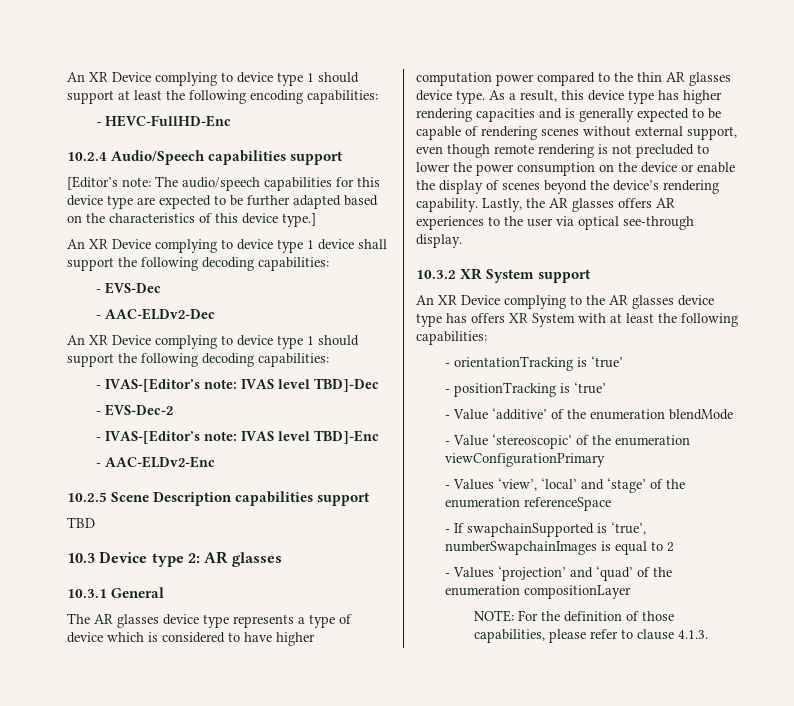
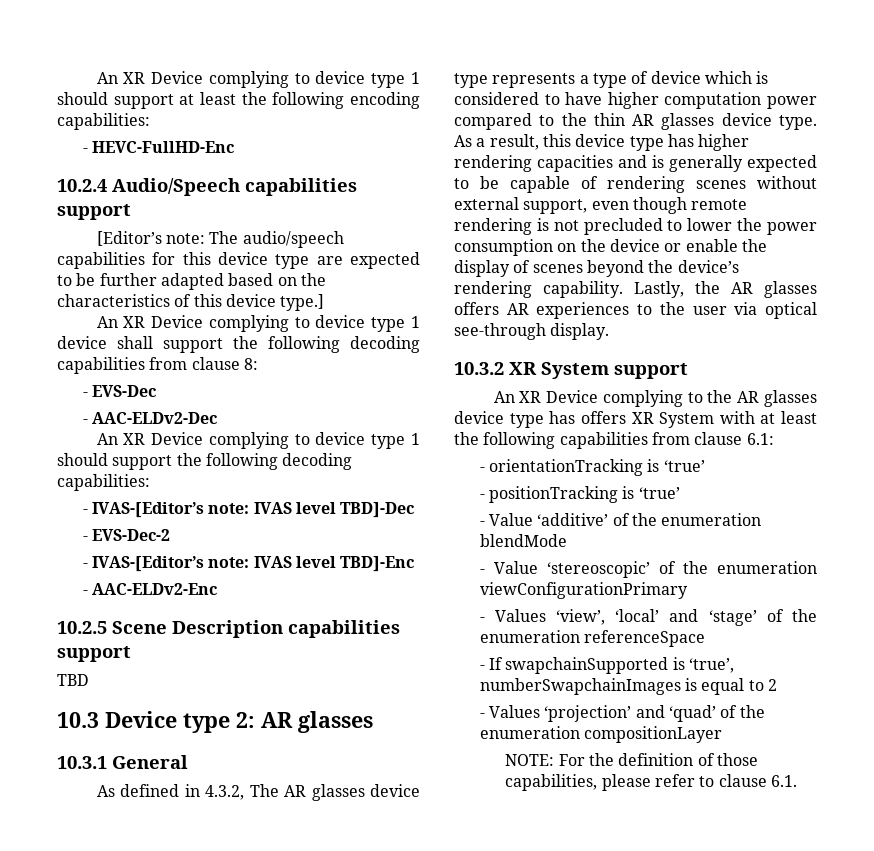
- An XR Device complying to device type 1 device shall support the following decoding capabilities:
+ An XR Device complying to device type 1 device shall support the following decoding capabilities from clause 8:
- The AR glasses device type represents a type of device which is considered to have higher computation power compared to the thin AR glasses device type.
+ As defined in 4.3.2, The AR glasses device type represents a type of device which is considered to have higher computation power compared to the thin AR glasses device type.
- An XR Device complying to the AR glasses device type has offers XR System with at least the following capabilities:
+ An XR Device complying to the AR glasses device type has offers XR System with at least the following capabilities from clause 6.1:
- NOTE: For the definition of those capabilities, please refer to clause 4.1.3.
+ NOTE: For the definition of those capabilities, please refer to clause 6.1.

